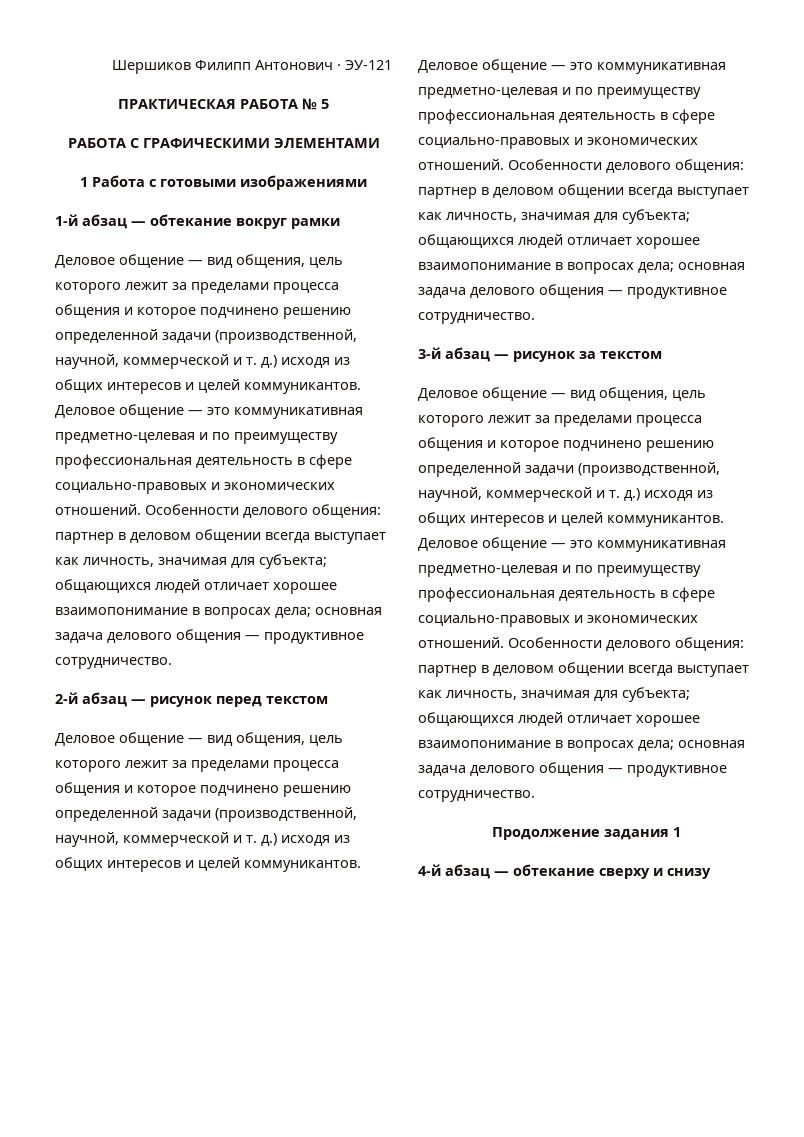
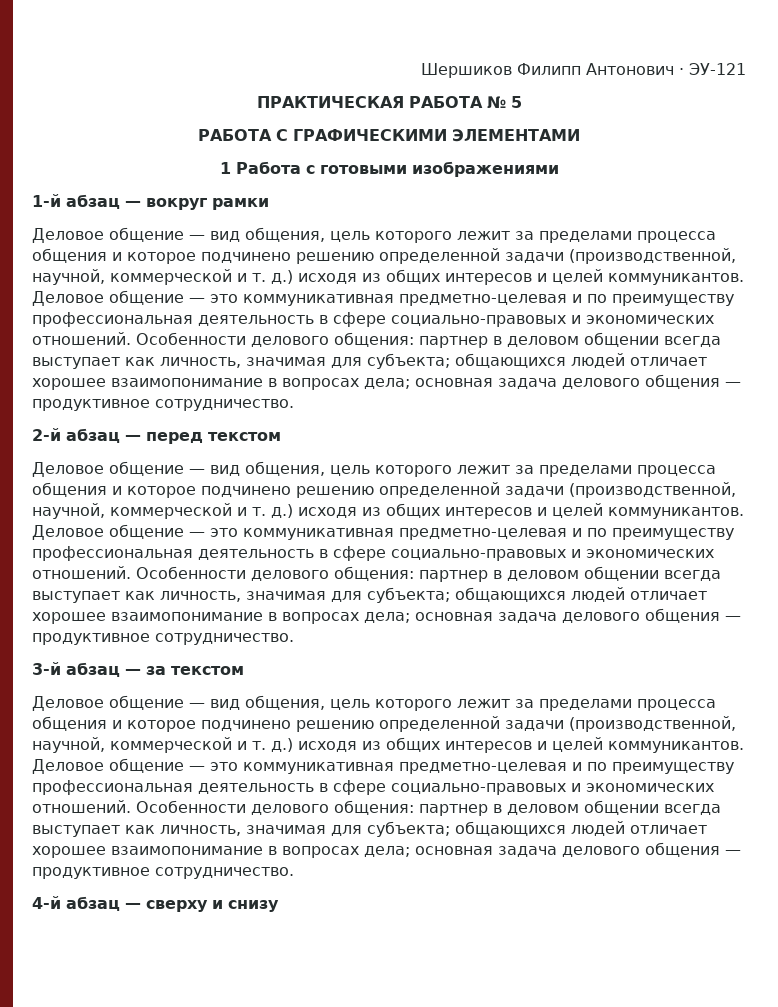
- 1-й абзац — обтекание вокруг рамки
+ 1-й абзац — вокруг рамки
- 2-й абзац — рисунок перед текстом
+ 2-й абзац — перед текстом
- 3-й абзац — рисунок за текстом
+ 3-й абзац — за текстом
- Продолжение задания 1
- 4-й абзац — обтекание сверху и снизу
+ 4-й абзац — сверху и снизу

